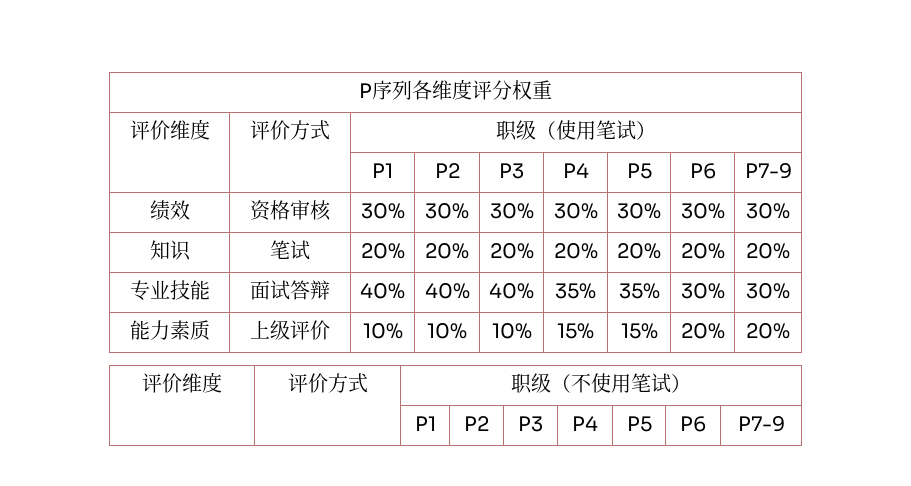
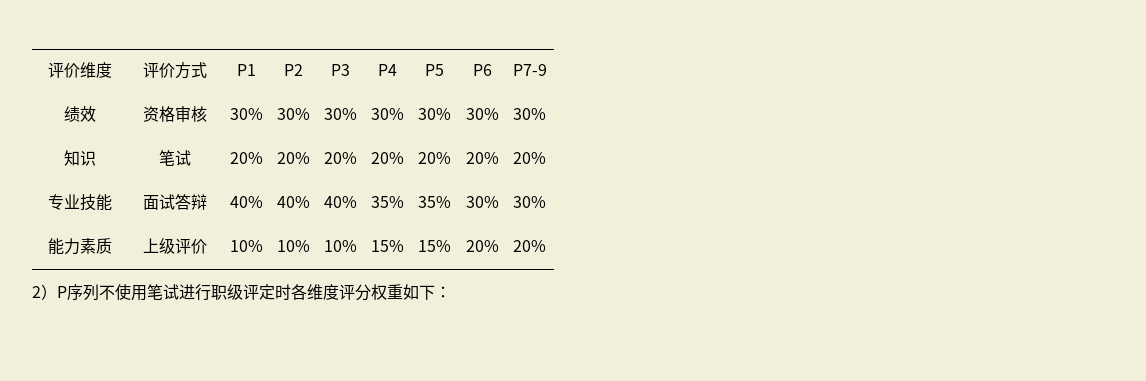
- P序列各维度评分权重
- 评价维度 | 评价方式 | 职级（使用笔试）
- | | P1 | P2 | P3 | P4 | P5 | P6 | P7-9
+ 评价维度 | 评价方式 | P1 | P2 | P3 | P4 | P5 | P6 | P7-9
- 评价维度 | 评价方式 | 职级（不使用笔试）
- | | P1 | P2 | P3 | P4 | P5 | P6 | P7-9
+ 2）P序列不使用笔试进行职级评定时各维度评分权重如下：

